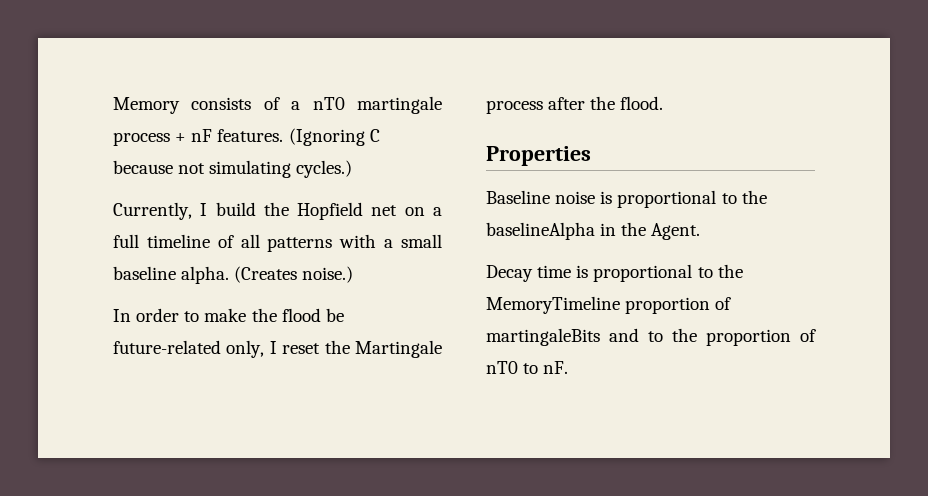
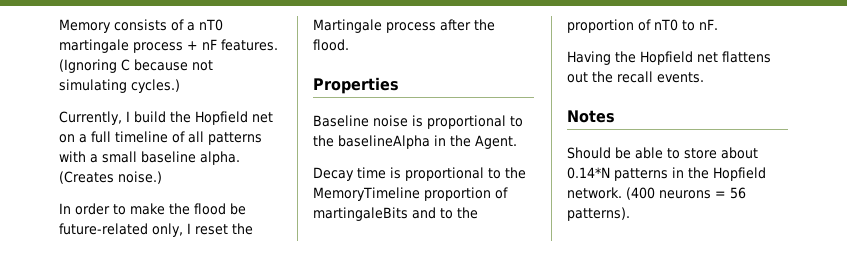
+ Having the Hopfield net flattens out the recall events.
+ Notes
+ Should be able to store about 0.14*N patterns in the Hopfield network. (400 neurons = 56 patterns).

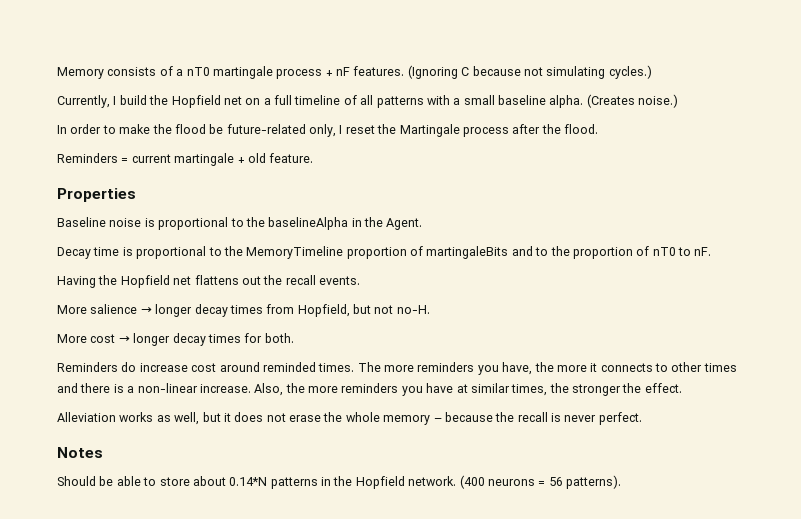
+ Reminders = current martingale + old feature.
+ More salience → longer decay times from Hopfield, but not no-H.
+ More cost → longer decay times for both.
+ Reminders do increase cost around reminded times. The more reminders you have, the more it connects to other times and there is a non-linear increase. Also, the more reminders you have at similar times, the stronger the effect.
+ Alleviation works as well, but it does not erase the whole memory – because the recall is never perfect.

